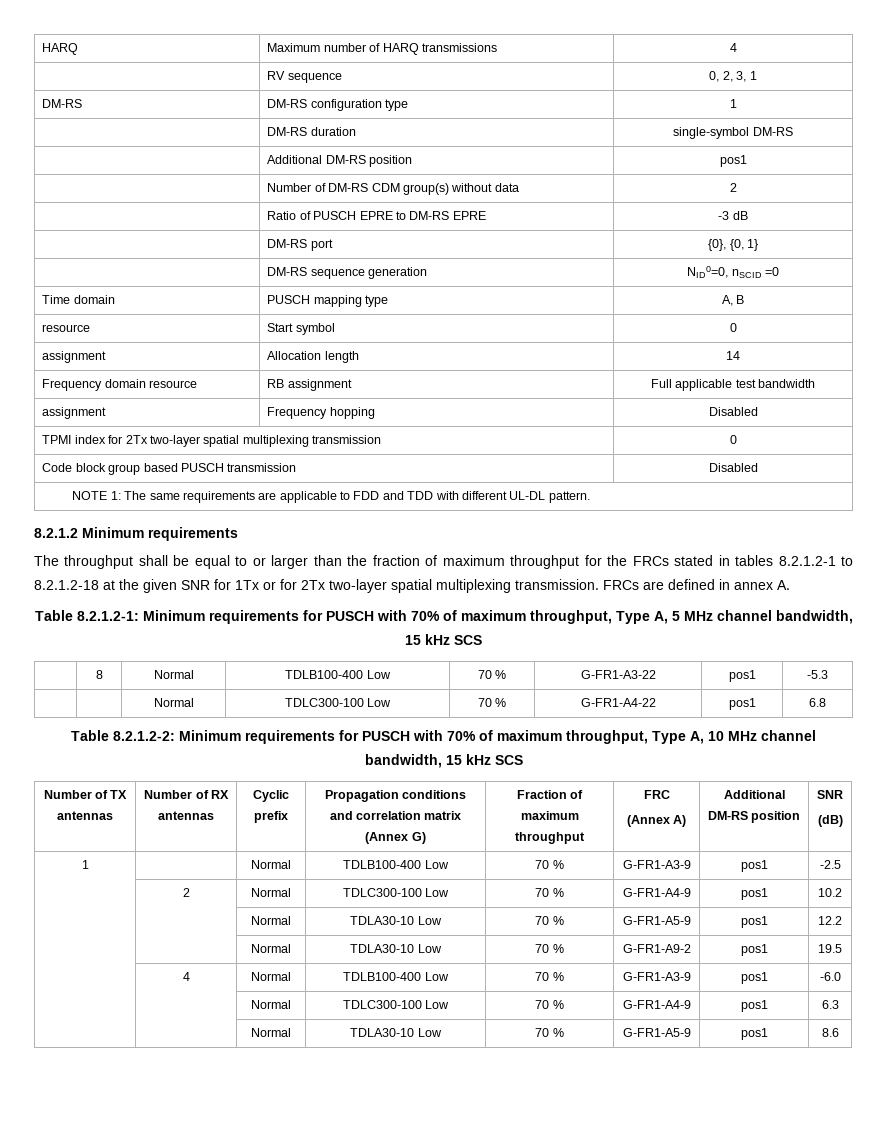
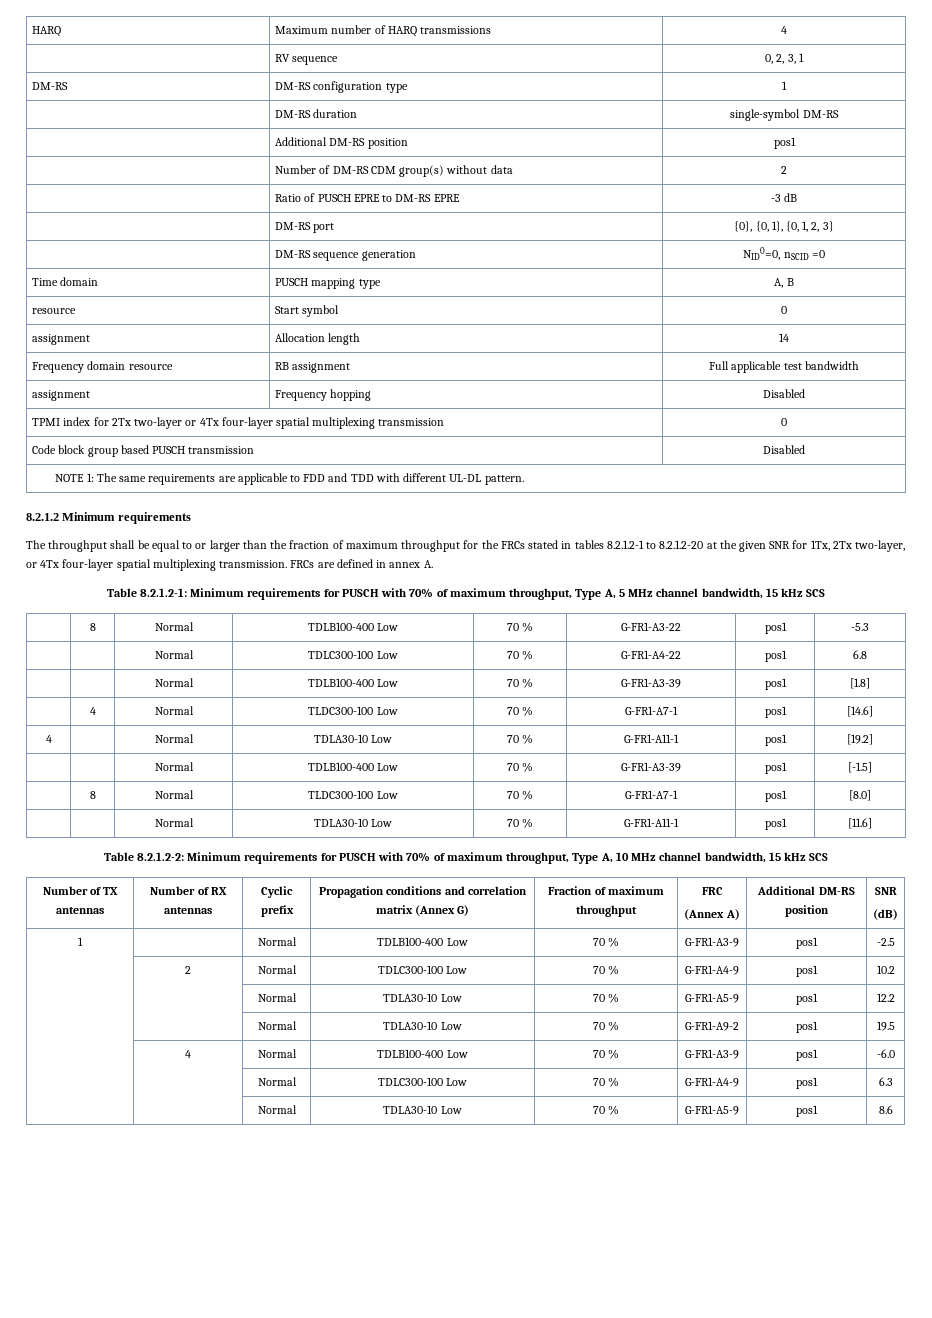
- | DM-RS port | {0}, {0, 1}
+ | DM-RS port | {0}, {0, 1}, {0, 1, 2, 3}
- TPMI index for 2Tx two-layer spatial multiplexing transmission | 0
+ TPMI index for 2Tx two-layer or 4Tx four-layer spatial multiplexing transmission | 0
- The throughput shall be equal to or larger than the fraction of maximum throughput for the FRCs stated in tables 8.2.1.2-1 to 8.2.1.2-18 at the given SNR for 1Tx or for 2Tx two-layer spatial multiplexing transmission.
+ The throughput shall be equal to or larger than the fraction of maximum throughput for the FRCs stated in tables 8.2.1.2-1 to 8.2.1.2-20 at the given SNR for 1Tx, 2Tx two-layer, or 4Tx four-layer spatial multiplexing transmission.
+ | | Normal | TDLB100-400 Low | 70 % | G-FR1-A3-39 | pos1 | [1.8]
+ | 4 | Normal | TLDC300-100 Low | 70 % | G-FR1-A7-1 | pos1 | [14.6]
+ 4 | | Normal | TDLA30-10 Low | 70 % | G-FR1-A11-1 | pos1 | [19.2]
+ | | Normal | TDLB100-400 Low | 70 % | G-FR1-A3-39 | pos1 | [-1.5]
+ | 8 | Normal | TLDC300-100 Low | 70 % | G-FR1-A7-1 | pos1 | [8.0]
+ | | Normal | TDLA30-10 Low | 70 % | G-FR1-A11-1 | pos1 | [11.6]

